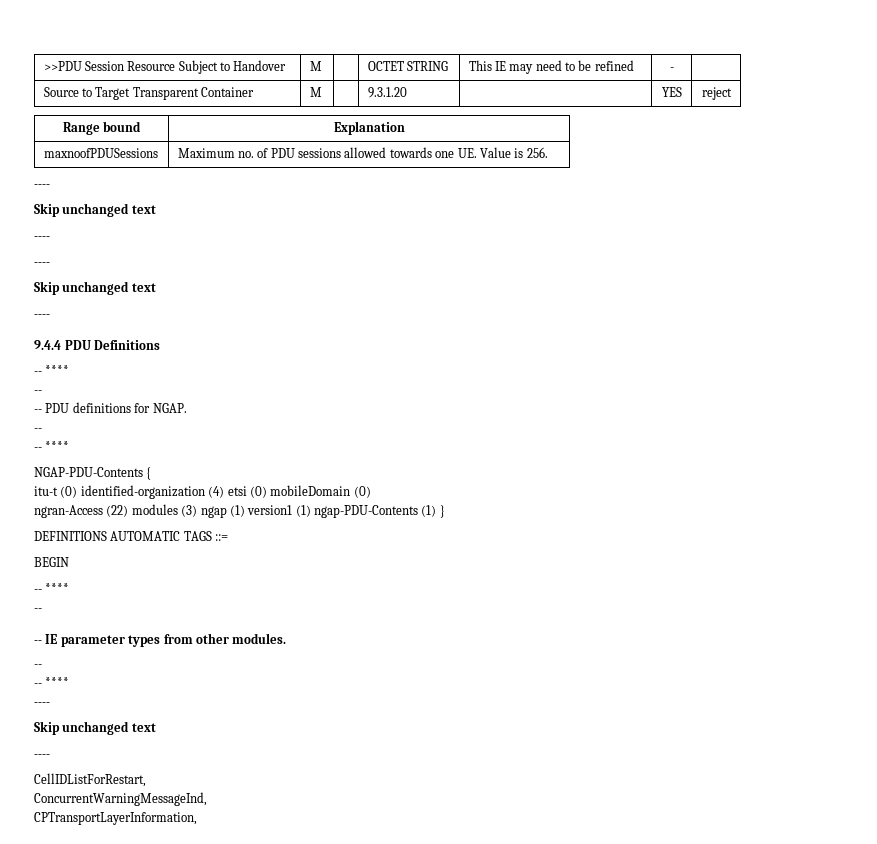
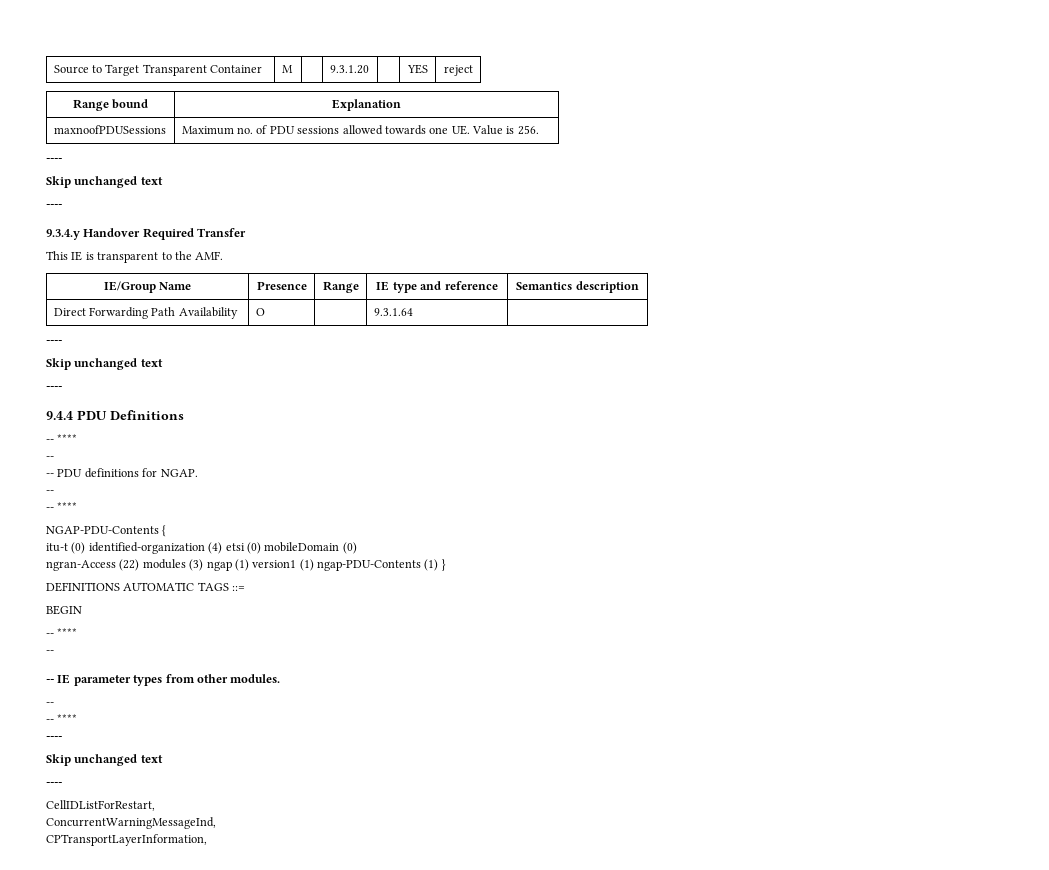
- >>PDU Session Resource Subject to Handover | M | | OCTET STRING | This IE may need to be refined | - |
+ 9.3.4.y Handover Required Transfer
+ This IE is transparent to the AMF.
+ IE/Group Name | Presence | Range | IE type and reference | Semantics description
+ Direct Forwarding Path Availability | O | | 9.3.1.64 |

